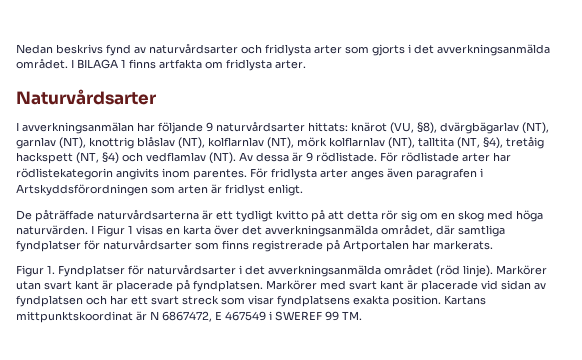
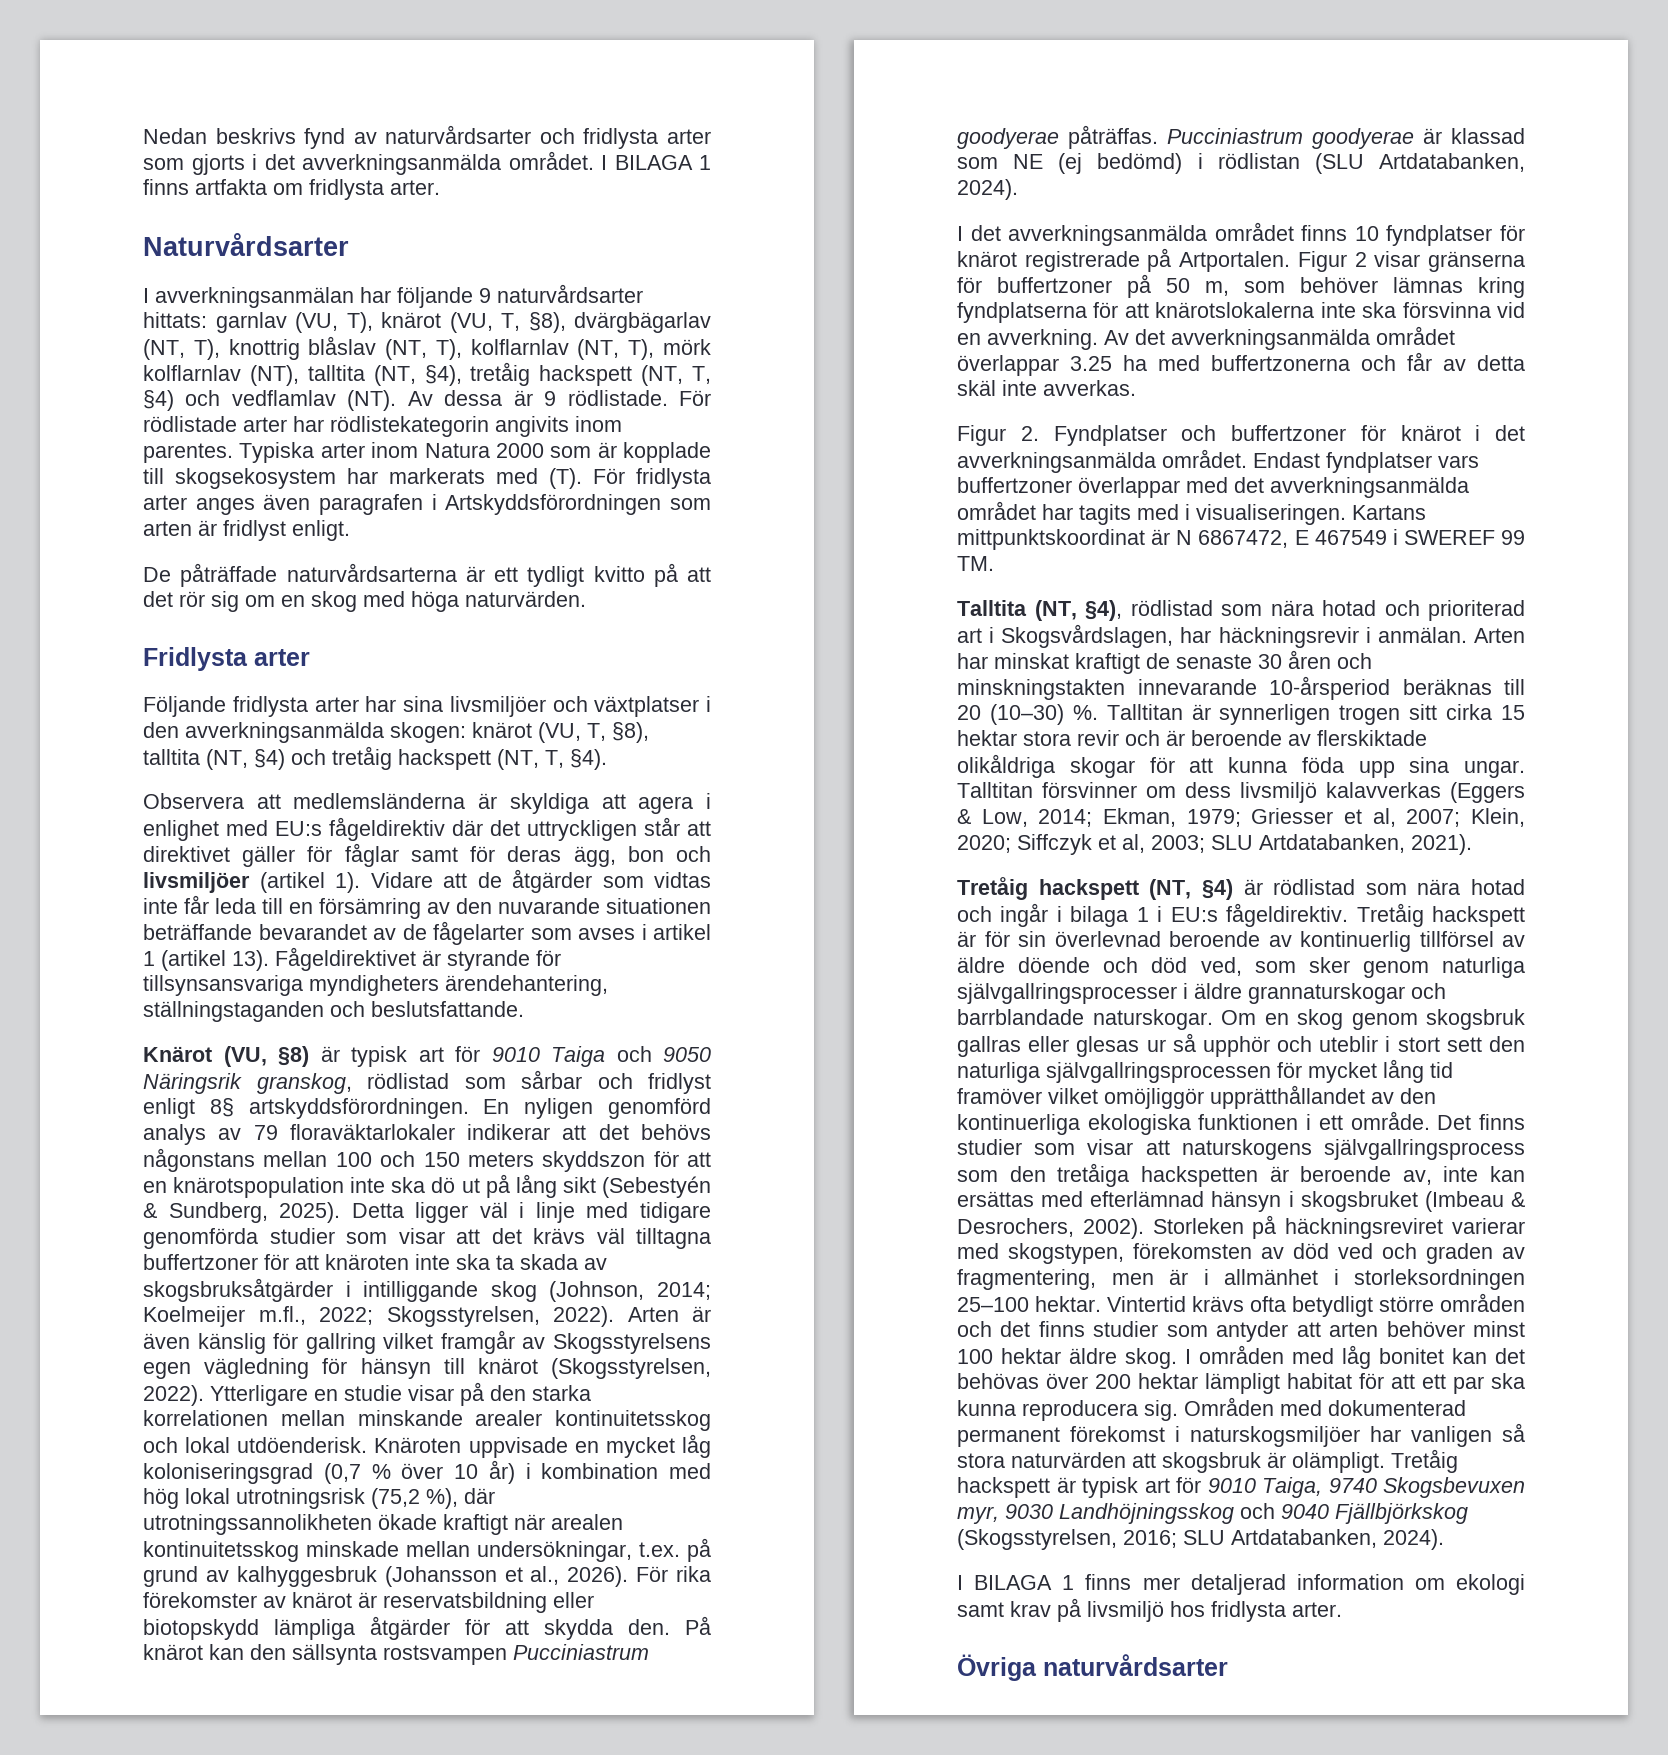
- I avverkningsanmälan har följande 9 naturvårdsarter hittats: knärot (VU, §8), dvärgbägarlav (NT), garnlav (NT), knottrig blåslav (NT), kolflarnlav (NT), mörk kolflarnlav (NT), talltita (NT, §4), tretåig hackspett (NT, §4) och vedflamlav (NT). Av dessa är 9 rödlistade.
+ I avverkningsanmälan har följande 9 naturvårdsarter hittats: garnlav (VU, T), knärot (VU, T, §8), dvärgbägarlav (NT, T), knottrig blåslav (NT, T), kolflarnlav (NT, T), mörk kolflarnlav (NT), talltita (NT, §4), tretåig hackspett (NT, T, §4) och vedflamlav (NT). Av dessa är 9 rödlistade.
- För fridlysta arter anges även paragrafen i Artskyddsförordningen som arten är fridlyst enligt.
+ Typiska arter inom Natura 2000 som är kopplade till skogsekosystem har markerats med (T). För fridlysta arter anges även paragrafen i Artskyddsförordningen som arten är fridlyst enligt.
- De påträffade naturvårdsarterna är ett tydligt kvitto på att detta rör sig om en skog med höga naturvärden. I Figur 1 visas en karta över det avverkningsanmälda området, där samtliga fyndplatser för naturvårdsarter som finns registrerade på Artportalen har markerats.
- Figur 1. Fyndplatser för naturvårdsarter i det avverkningsanmälda området (röd linje). Markörer utan svart kant är placerade på fyndplatsen. Markörer med svart kant är placerade vid sidan av fyndplatsen och har ett svart streck som visar fyndplatsens exakta position.
+ De påträffade naturvårdsarterna är ett tydligt kvitto på att det rör sig om en skog med höga naturvärden.
+ Fridlysta arter
+ Följande fridlysta arter har sina livsmiljöer och växtplatser i den avverkningsanmälda skogen: knärot (VU, T, §8), talltita (NT, §4) och tretåig hackspett (NT, T, §4).
+ Observera att medlemsländerna är skyldiga att agera i enlighet med EU:s fågeldirektiv där det uttryckligen står att direktivet gäller för fåglar samt för deras ägg, bon och livsmiljöer (artikel 1). Vidare att de åtgärder som vidtas inte får leda till en försämring av den nuvarande situationen beträffande bevarandet av de fågelarter som avses i artikel 1 (artikel 13). Fågeldirektivet är styrande för tillsynsansvariga myndigheters ärendehantering, ställningstaganden och beslutsfattande.
+ Knärot (VU, §8) är typisk art för 9010 Taiga och 9050 Näringsrik granskog, rödlistad som sårbar och fridlyst enligt 8§ artskyddsförordningen. En nyligen genomförd analys av 79 floraväktarlokaler indikerar att det behövs någonstans mellan 100 och 150 meters skyddszon för att en knärotspopulation inte ska dö ut på lång sikt (Sebestyén & Sundberg, 2025). Detta ligger väl i linje med tidigare genomförda studier som visar att det krävs väl tilltagna buffertzoner för att knäroten inte ska ta skada av skogsbruksåtgärder i intilliggande skog (Johnson, 2014; Koelmeijer m.fl., 2022; Skogsstyrelsen, 2022). Arten är även känslig för gallring vilket framgår av Skogsstyrelsens egen vägledning för hänsyn till knärot (Skogsstyrelsen, 2022). Ytterligare en studie visar på den starka korrelationen mellan minskande arealer kontinuitetsskog och lokal utdöenderisk. Knäroten uppvisade en mycket låg koloniseringsgrad (0,7 % över 10 år) i kombination med hög lokal utrotningsrisk (75,2 %), där utrotningssannolikheten ökade kraftigt när arealen kontinuitetsskog minskade mellan undersökningar, t.ex. på grund av kalhyggesbruk (Johansson et al., 2026). För rika förekomster av knärot är reservatsbildning eller biotopskydd lämpliga åtgärder för att skydda den. På knärot kan den sällsynta rostsvampen Pucciniastrum goodyerae påträffas. Pucciniastrum goodyerae är klassad som NE (ej bedömd) i rödlistan (SLU Artdatabanken, 2024).
+ I det avverkningsanmälda området finns 10 fyndplatser för knärot registrerade på Artportalen. Figur 2 visar gränserna för buffertzoner på 50 m, som behöver lämnas kring fyndplatserna för att knärotslokalerna inte ska försvinna vid en avverkning. Av det avverkningsanmälda området överlappar 3.25 ha med buffertzonerna och får av detta skäl inte avverkas.
+ Figur 2. Fyndplatser och buffertzoner för knärot i det avverkningsanmälda området. Endast fyndplatser vars buffertzoner överlappar med det avverkningsanmälda området har tagits med i visualiseringen.
+ Talltita (NT, §4), rödlistad som nära hotad och prioriterad art i Skogsvårdslagen, har häckningsrevir i anmälan. Arten har minskat kraftigt de senaste 30 åren och minskningstakten innevarande 10-årsperiod beräknas till 20 (10–30) %. Talltitan är synnerligen trogen sitt cirka 15 hektar stora revir och är beroende av flerskiktade olikåldriga skogar för att kunna föda upp sina ungar. Talltitan försvinner om dess livsmiljö kalavverkas (Eggers & Low, 2014; Ekman, 1979; Griesser et al, 2007; Klein, 2020; Siffczyk et al, 2003; SLU Artdatabanken, 2021).
+ Tretåig hackspett (NT, §4) är rödlistad som nära hotad och ingår i bilaga 1 i EU:s fågeldirektiv. Tretåig hackspett är för sin överlevnad beroende av kontinuerlig tillförsel av äldre döende och död ved, som sker genom naturliga självgallringsprocesser i äldre grannaturskogar och barrblandade naturskogar. Om en skog genom skogsbruk gallras eller glesas ur så upphör och uteblir i stort sett den naturliga självgallringsprocessen för mycket lång tid framöver vilket omöjliggör upprätthållandet av den kontinuerliga ekologiska funktionen i ett område. Det finns studier som visar att naturskogens självgallringsprocess som den tretåiga hackspetten är beroende av, inte kan ersättas med efterlämnad hänsyn i skogsbruket (Imbeau & Desrochers, 2002). Storleken på häckningsreviret varierar med skogstypen, förekomsten av död ved och graden av fragmentering, men är i allmänhet i storleksordningen 25–100 hektar. Vintertid krävs ofta betydligt större områden och det finns studier som antyder att arten behöver minst 100 hektar äldre skog. I områden med låg bonitet kan det behövas över 200 hektar lämpligt habitat för att ett par ska kunna reproducera sig. Områden med dokumenterad permanent förekomst i naturskogsmiljöer har vanligen så stora naturvärden att skogsbruk är olämpligt. Tretåig hackspett är typisk art för 9010 Taiga, 9740 Skogsbevuxen myr, 9030 Landhöjningsskog och 9040 Fjällbjörkskog (Skogsstyrelsen, 2016; SLU Artdatabanken, 2024).
+ I BILAGA 1 finns mer detaljerad information om ekologi samt krav på livsmiljö hos fridlysta arter.
+ Övriga naturvårdsarter

